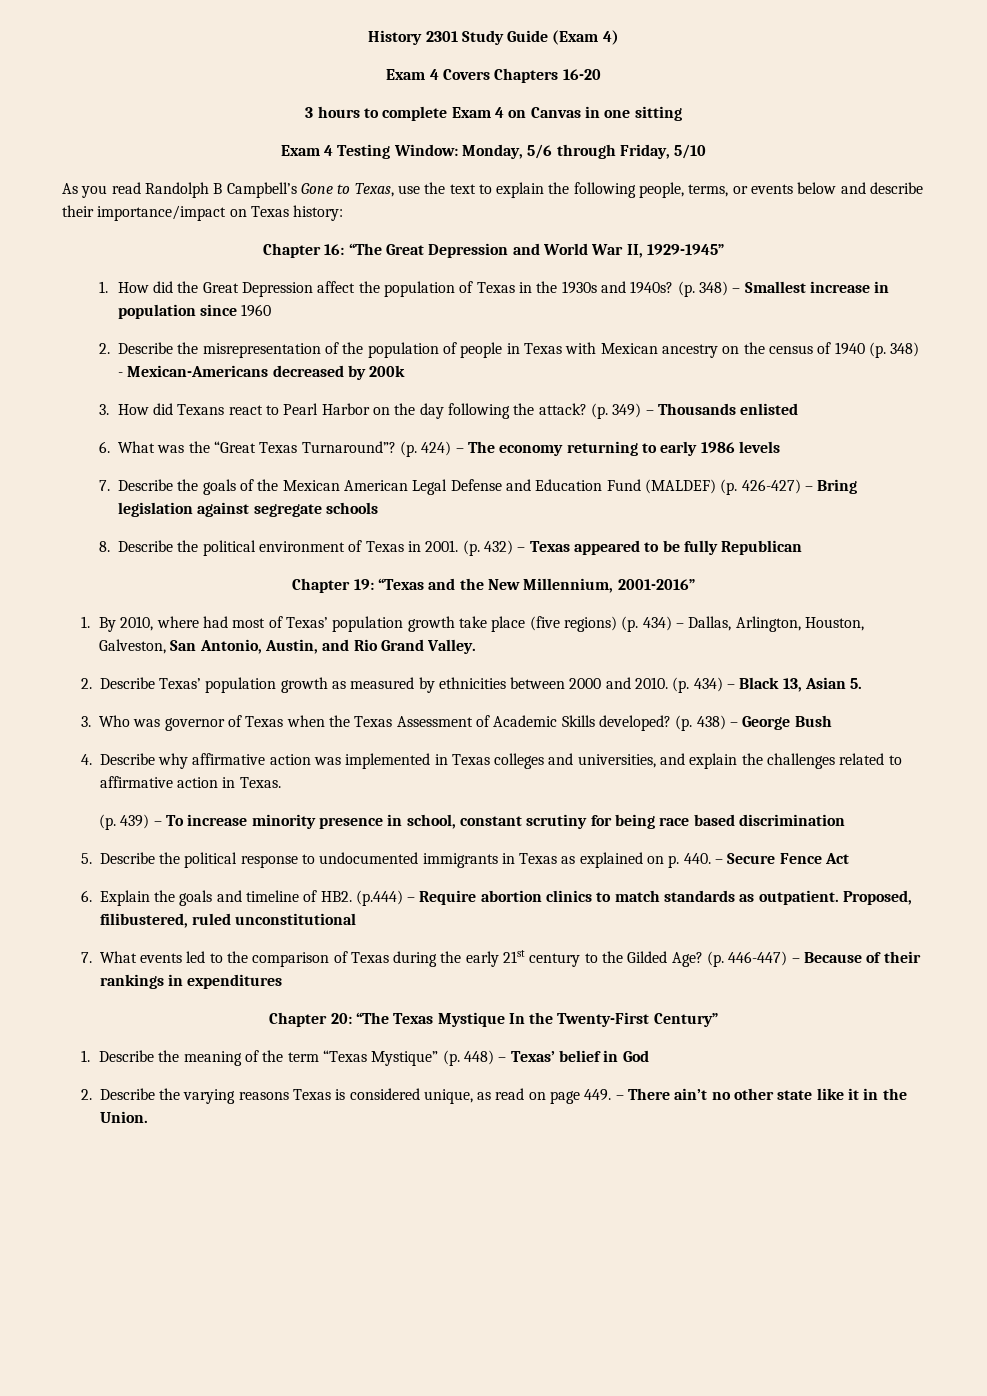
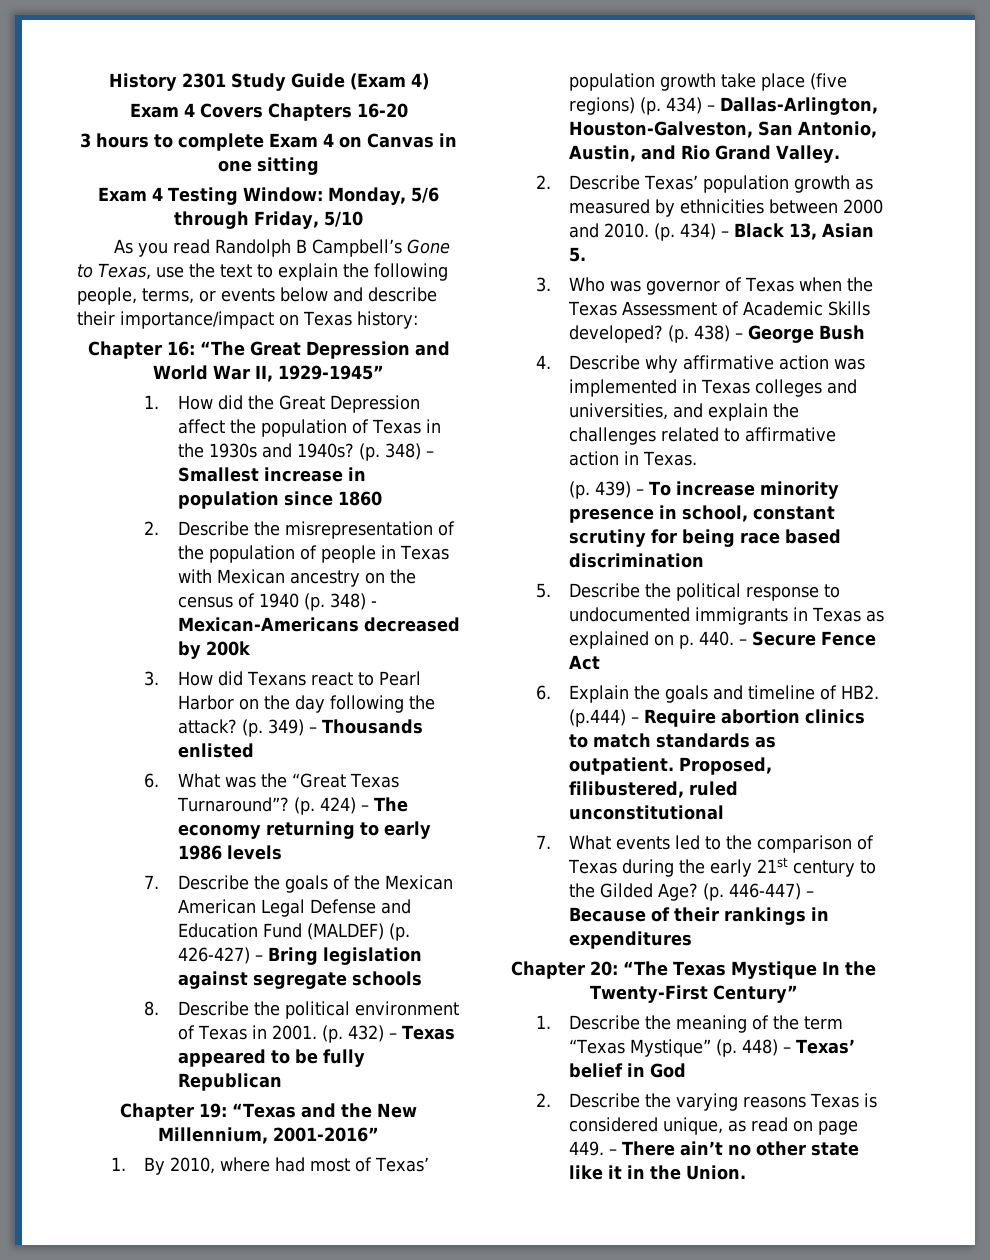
- (p. 348) – Smallest increase in population since 1960
+ (p. 348) – Smallest increase in population since 1860
- 1. By 2010, where had most of Texas’ population growth take place (five regions) (p. 434) – Dallas, Arlington, Houston, Galveston, San Antonio, Austin, and Rio Grand Valley.
+ 1. By 2010, where had most of Texas’ population growth take place (five regions) (p. 434) – Dallas-Arlington, Houston-Galveston, San Antonio, Austin, and Rio Grand Valley.

